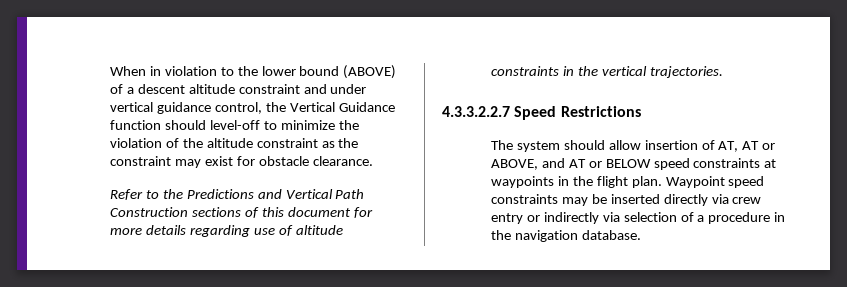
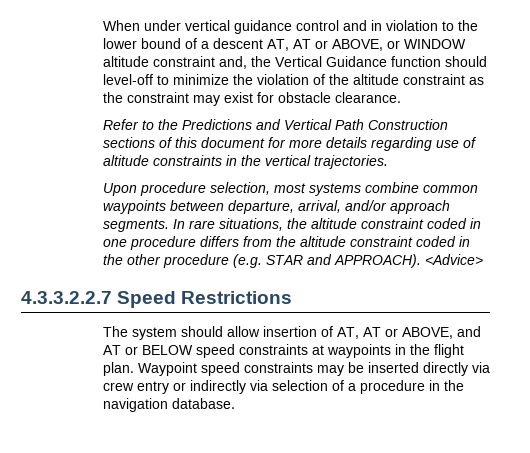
- When in violation to the lower bound (ABOVE) of a descent altitude constraint and under vertical guidance control, the Vertical Guidance function should level-off to minimize the violation of the altitude constraint as the constraint may exist for obstacle clearance.
+ When under vertical guidance control and in violation to the lower bound of a descent AT, AT or ABOVE, or WINDOW altitude constraint and, the Vertical Guidance function should level-off to minimize the violation of the altitude constraint as the constraint may exist for obstacle clearance.
+ Upon procedure selection, most systems combine common waypoints between departure, arrival, and/or approach segments. In rare situations, the altitude constraint coded in one procedure differs from the altitude constraint coded in the other procedure (e.g. STAR and APPROACH). <Advice>

